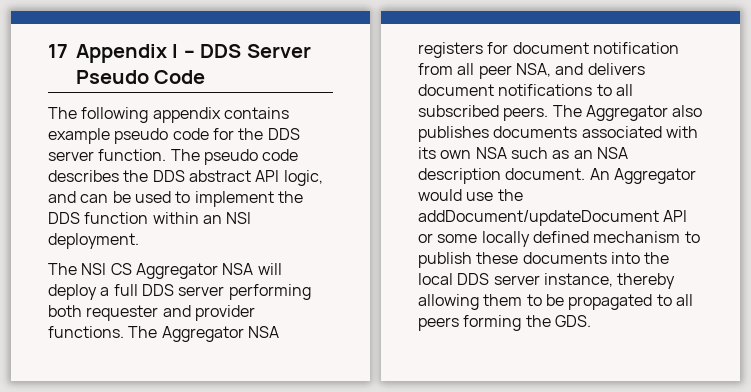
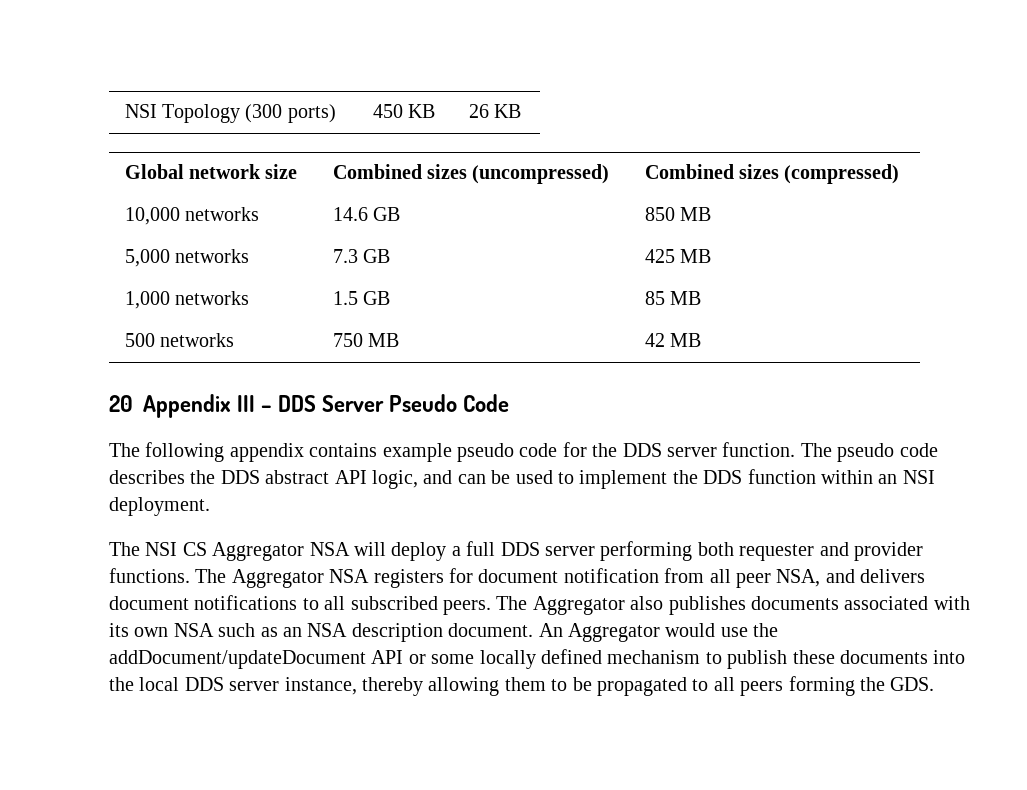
- 17 Appendix I – DDS Server Pseudo Code
+ NSI Topology (300 ports) | 450 KB | 26 KB
+ Global network size | Combined sizes (uncompressed) | Combined sizes (compressed)
+ 10,000 networks | 14.6 GB | 850 MB
+ 5,000 networks | 7.3 GB | 425 MB
+ 1,000 networks | 1.5 GB | 85 MB
+ 500 networks | 750 MB | 42 MB
+ 20 Appendix III – DDS Server Pseudo Code

